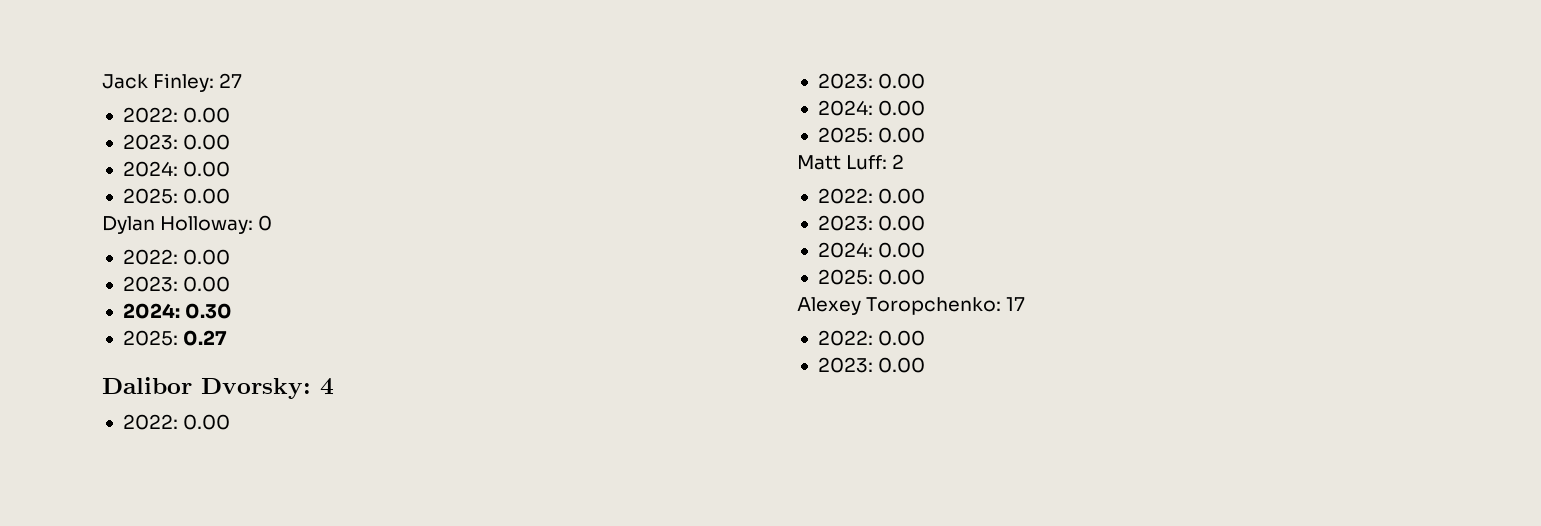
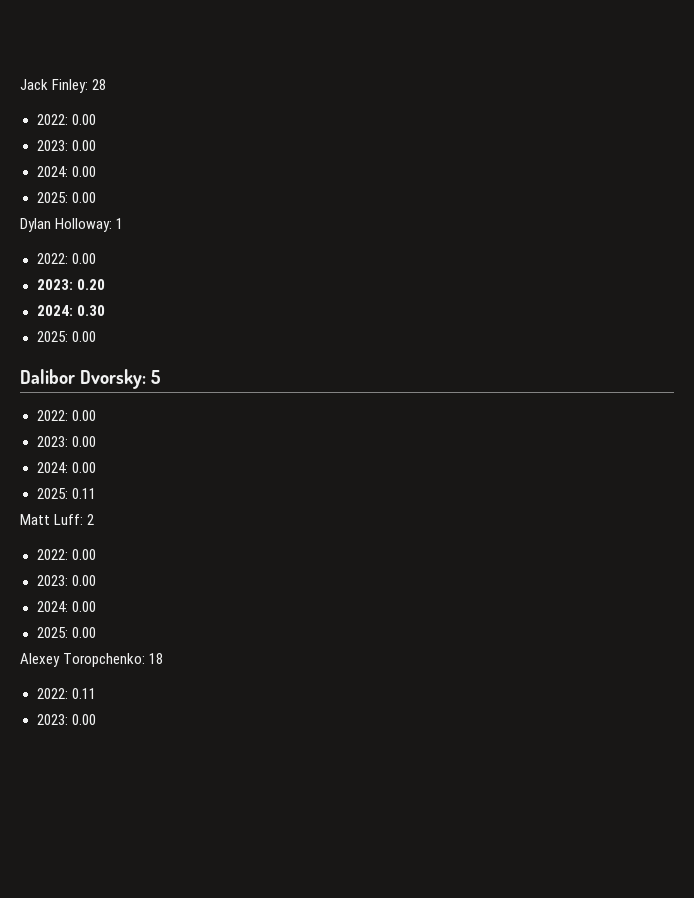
- Jack Finley: 27
+ Jack Finley: 28
- Dylan Holloway: 0
+ Dylan Holloway: 1
  2022: 0.00
- 2023: 0.00
+ 2023: 0.20
  2024: 0.30
- 2025: 0.27
+ 2025: 0.00
- Dalibor Dvorsky: 4
+ Dalibor Dvorsky: 5
  2022: 0.00
  2023: 0.00
  2024: 0.00
- 2025: 0.00
+ 2025: 0.11
- Alexey Toropchenko: 17
- 2022: 0.00
+ Alexey Toropchenko: 18
+ 2022: 0.11

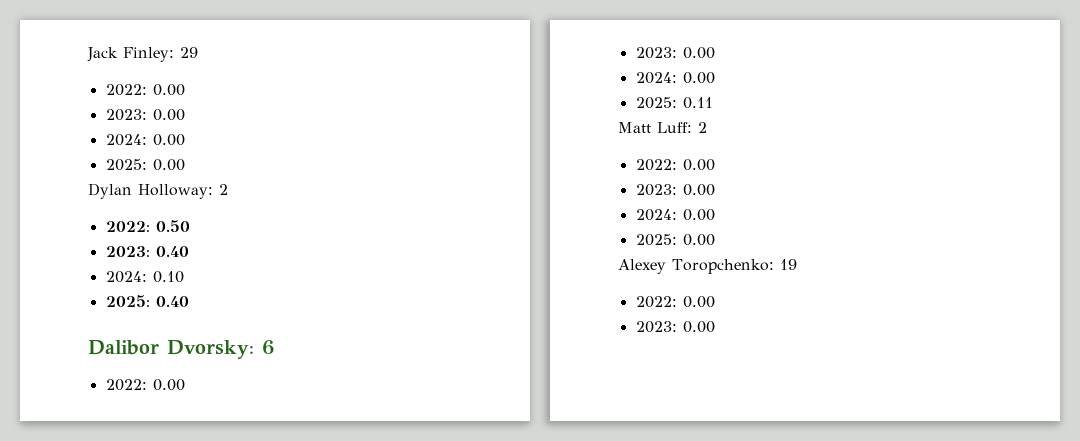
- Jack Finley: 28
+ Jack Finley: 29
- Dylan Holloway: 1
- 2022: 0.00
- 2023: 0.20
- 2024: 0.30
- 2025: 0.00
+ Dylan Holloway: 2
+ 2022: 0.50
+ 2023: 0.40
+ 2024: 0.10
+ 2025: 0.40
- Dalibor Dvorsky: 5
+ Dalibor Dvorsky: 6
- Alexey Toropchenko: 18
- 2022: 0.11
+ Alexey Toropchenko: 19
+ 2022: 0.00

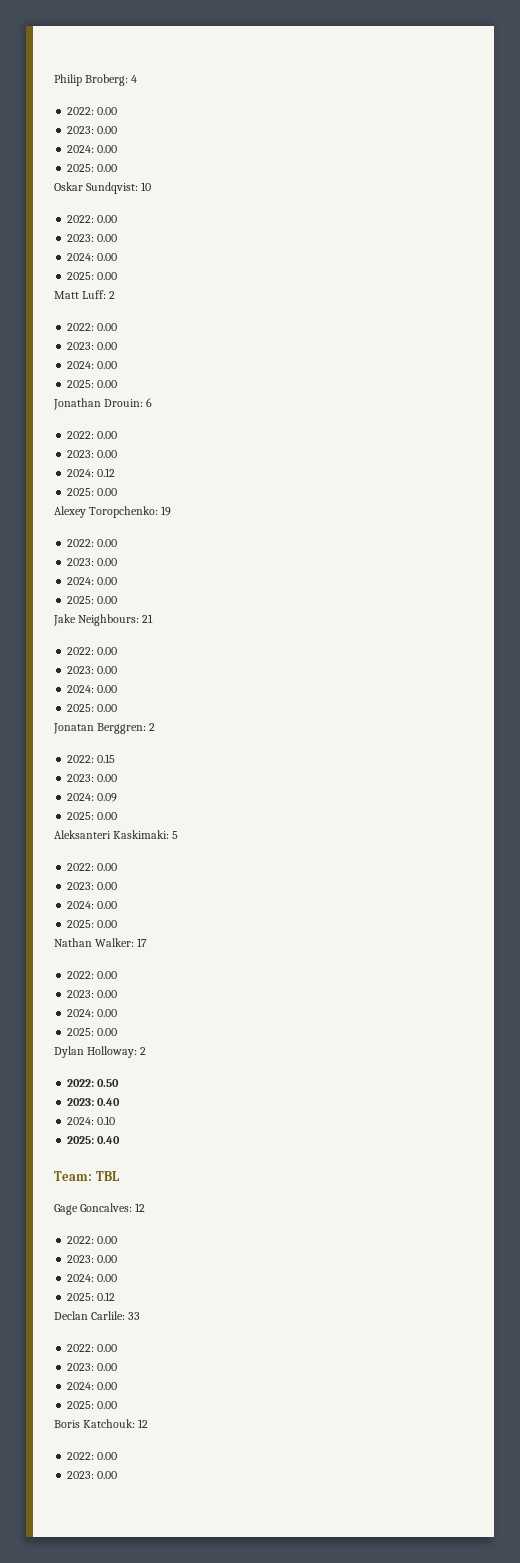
- Jack Finley: 29
+ Philip Broberg: 4
+ 2022: 0.00
+ 2023: 0.00
+ 2024: 0.00
+ 2025: 0.00
+ Oskar Sundqvist: 10
+ 2022: 0.00
+ 2023: 0.00
+ 2024: 0.00
+ 2025: 0.00
+ Matt Luff: 2
+ 2022: 0.00
+ 2023: 0.00
+ 2024: 0.00
+ 2025: 0.00
+ Jonathan Drouin: 6
+ 2022: 0.00
+ 2023: 0.00
+ 2024: 0.12
+ 2025: 0.00
+ Alexey Toropchenko: 19
+ 2022: 0.00
+ 2023: 0.00
+ 2024: 0.00
+ 2025: 0.00
+ Jake Neighbours: 21
+ 2022: 0.00
+ 2023: 0.00
+ 2024: 0.00
+ 2025: 0.00
+ Jonatan Berggren: 2
+ 2022: 0.15
+ 2023: 0.00
+ 2024: 0.09
+ 2025: 0.00
+ Aleksanteri Kaskimaki: 5
+ 2022: 0.00
+ 2023: 0.00
+ 2024: 0.00
+ 2025: 0.00
+ Nathan Walker: 17
- Dalibor Dvorsky: 6
+ Team: TBL
+ Gage Goncalves: 12
  2022: 0.00
  2023: 0.00
  2024: 0.00
- 2025: 0.11
- Matt Luff: 2
+ 2025: 0.12
+ Declan Carlile: 33
  2022: 0.00
  2023: 0.00
  2024: 0.00
  2025: 0.00
- Alexey Toropchenko: 19
+ Boris Katchouk: 12

